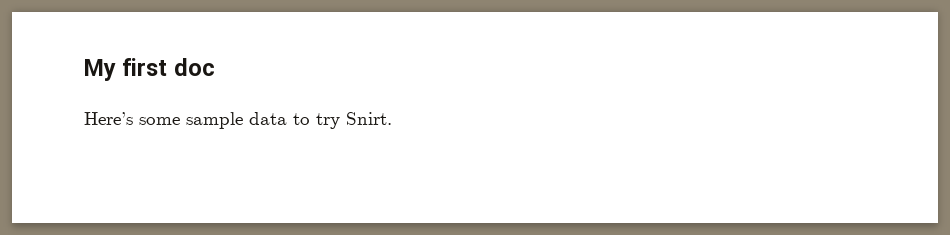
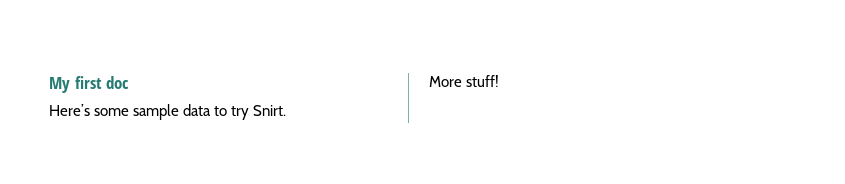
+ More stuff!

